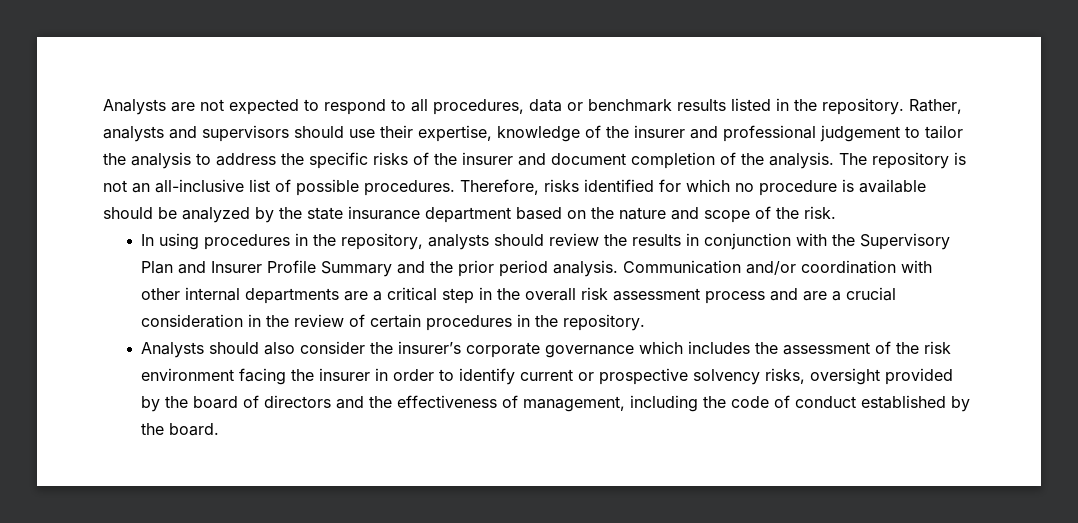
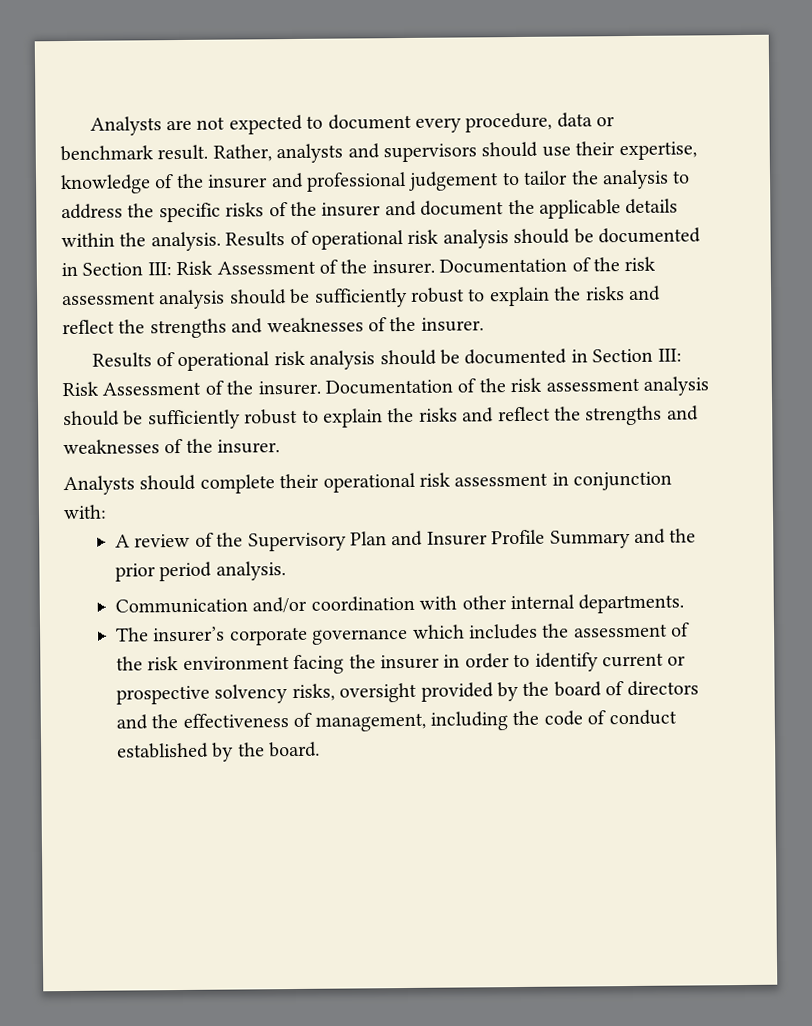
- Analysts are not expected to respond to all procedures, data or benchmark results listed in the repository.
+ Analysts are not expected to document every procedure, data or benchmark result.
- Rather, analysts and supervisors should use their expertise, knowledge of the insurer and professional judgement to tailor the analysis to address the specific risks of the insurer and document completion of the analysis. The repository is not an all-inclusive list of possible procedures. Therefore, risks identified for which no procedure is available should be analyzed by the state insurance department based on the nature and scope of the risk.
- In using procedures in the repository, analysts should review the results in conjunction with the Supervisory Plan and Insurer Profile Summary and the prior period analysis. Communication and/or coordination with other internal departments are a critical step in the overall risk assessment process and are a crucial consideration in the review of certain procedures in the repository.
- Analysts should also consider the insurer’s corporate governance which includes the assessment of the risk environment facing the insurer in order to identify current or prospective solvency risks, oversight provided by the board of directors and the effectiveness of management, including the code of conduct established by the board.
+ Rather, analysts and supervisors should use their expertise, knowledge of the insurer and professional judgement to tailor the analysis to address the specific risks of the insurer and document the applicable details within the analysis. Results of operational risk analysis should be documented in Section III: Risk Assessment of the insurer. Documentation of the risk assessment analysis should be sufficiently robust to explain the risks and reflect the strengths and weaknesses of the insurer.
+ Results of operational risk analysis should be documented in Section III: Risk Assessment of the insurer. Documentation of the risk assessment analysis should be sufficiently robust to explain the risks and reflect the strengths and weaknesses of the insurer.
+ Analysts should complete their operational risk assessment in conjunction with:
+ A review of the Supervisory Plan and Insurer Profile Summary and the prior period analysis.
+ Communication and/or coordination with other internal departments.
+ The insurer’s corporate governance which includes the assessment of the risk environment facing the insurer in order to identify current or prospective solvency risks, oversight provided by the board of directors and the effectiveness of management, including the code of conduct established by the board.

